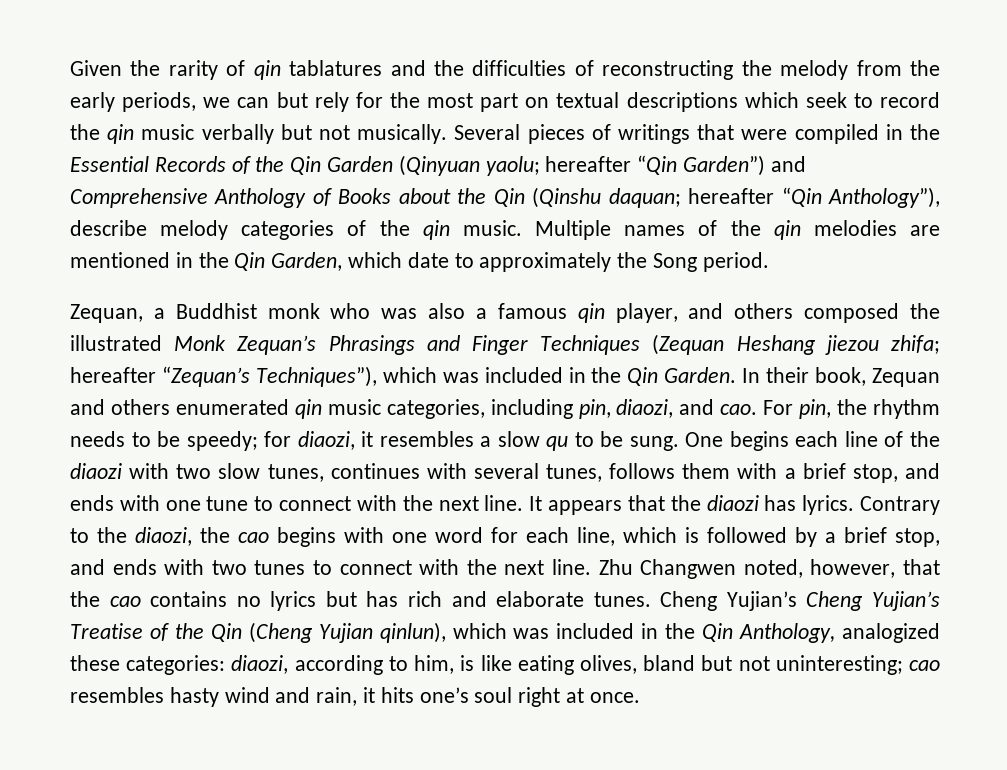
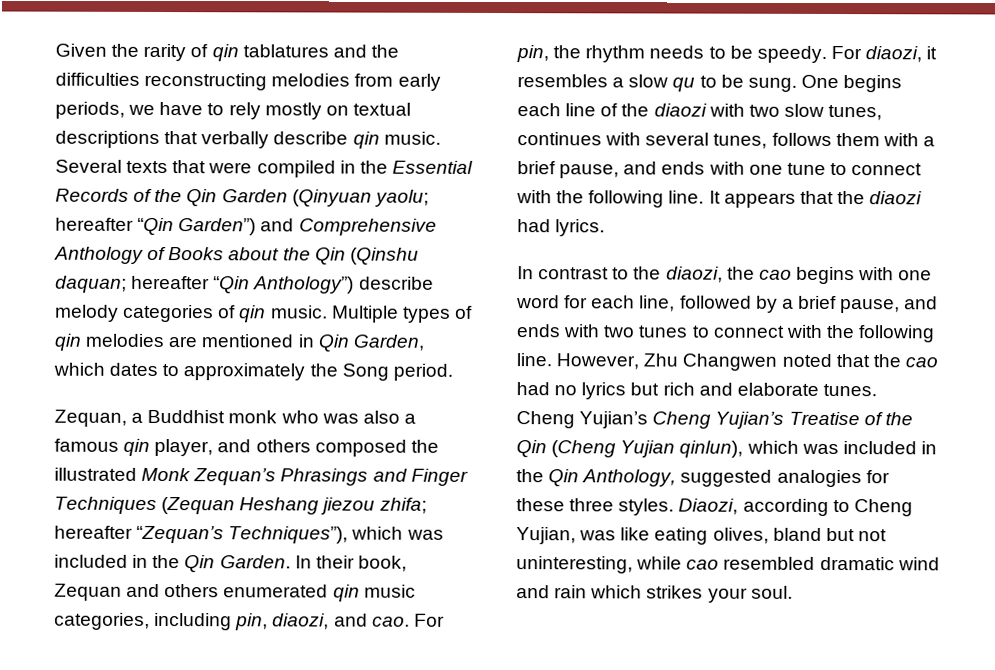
- Given the rarity of qin tablatures and the difficulties of reconstructing the melody from the early periods, we can but rely for the most part on textual descriptions which seek to record the qin music verbally but not musically. Several pieces of writings that were compiled in the Essential Records of the Qin Garden (Qinyuan yaolu; hereafter “Qin Garden”) and Comprehensive Anthology of Books about the Qin (Qinshu daquan; hereafter “Qin Anthology”), describe melody categories of the qin music.
+ Given the rarity of qin tablatures and the difficulties reconstructing melodies from early periods, we have to rely mostly on textual descriptions that verbally describe qin music. Several texts that were compiled in the Essential Records of the Qin Garden (Qinyuan yaolu; hereafter “Qin Garden”) and Comprehensive Anthology of Books about the Qin (Qinshu daquan; hereafter “Qin Anthology”) describe melody categories of qin music.
- Multiple names of the qin melodies are mentioned in the Qin Garden, which date to approximately the Song period.
+ Multiple types of qin melodies are mentioned in Qin Garden, which dates to approximately the Song period.
- For pin, the rhythm needs to be speedy; for diaozi, it resembles a slow qu to be sung.
+ For pin, the rhythm needs to be speedy. For diaozi, it resembles a slow qu to be sung.
- One begins each line of the diaozi with two slow tunes, continues with several tunes, follows them with a brief stop, and ends with one tune to connect with the next line.
+ One begins each line of the diaozi with two slow tunes, continues with several tunes, follows them with a brief pause, and ends with one tune to connect with the following line.
- It appears that the diaozi has lyrics. Contrary to the diaozi, the cao begins with one word for each line, which is followed by a brief stop, and ends with two tunes to connect with the next line. Zhu Changwen noted, however, that the cao contains no lyrics but has rich and elaborate tunes.
+ It appears that the diaozi had lyrics.
+ In contrast to the diaozi, the cao begins with one word for each line, followed by a brief pause, and ends with two tunes to connect with the following line. However, Zhu Changwen noted that the cao had no lyrics but rich and elaborate tunes.
- Cheng Yujian’s Cheng Yujian’s Treatise of the Qin (Cheng Yujian qinlun), which was included in the Qin Anthology, analogized these categories: diaozi, according to him, is like eating olives, bland but not uninteresting; cao resembles hasty wind and rain, it hits one’s soul right at once.
+ Cheng Yujian’s Cheng Yujian’s Treatise of the Qin (Cheng Yujian qinlun), which was included in the Qin Anthology, suggested analogies for these three styles. Diaozi, according to Cheng Yujian, was like eating olives, bland but not uninteresting, while cao resembled dramatic wind and rain which strikes your soul.

